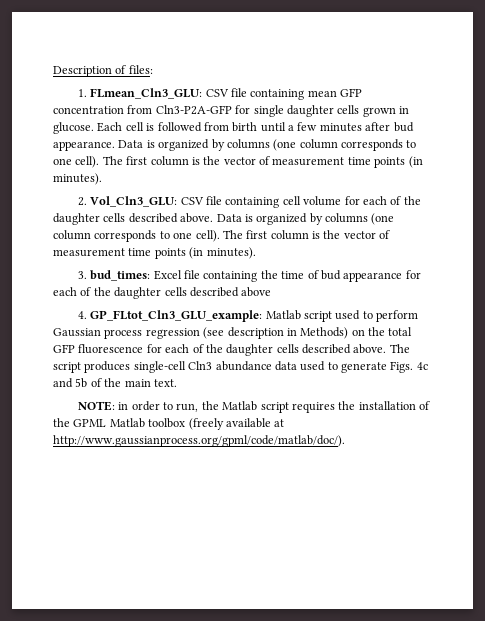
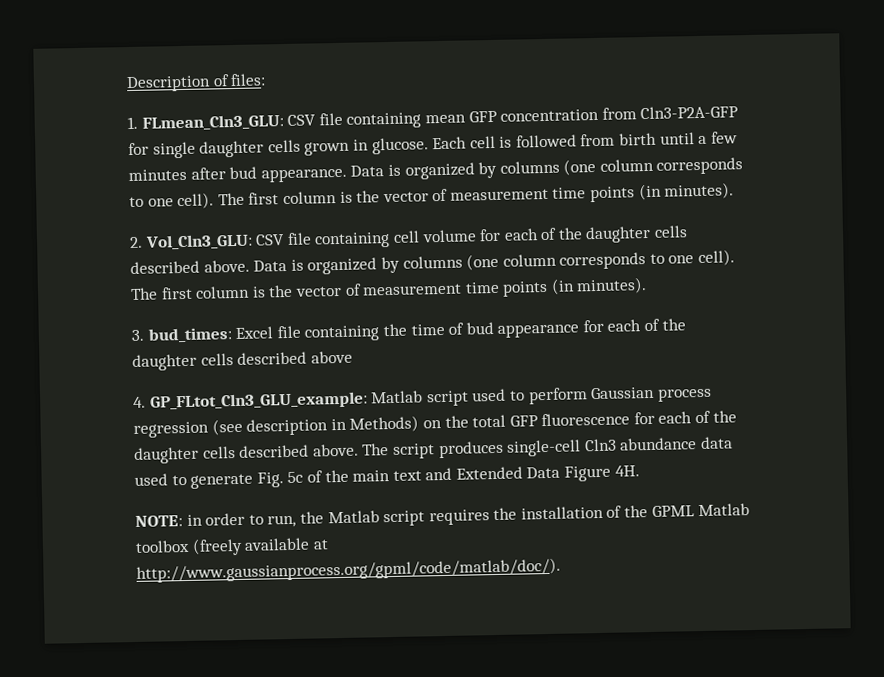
- The script produces single-cell Cln3 abundance data used to generate Figs. 4c and 5b of the main text.
+ The script produces single-cell Cln3 abundance data used to generate Fig. 5c of the main text and Extended Data Figure 4H.

